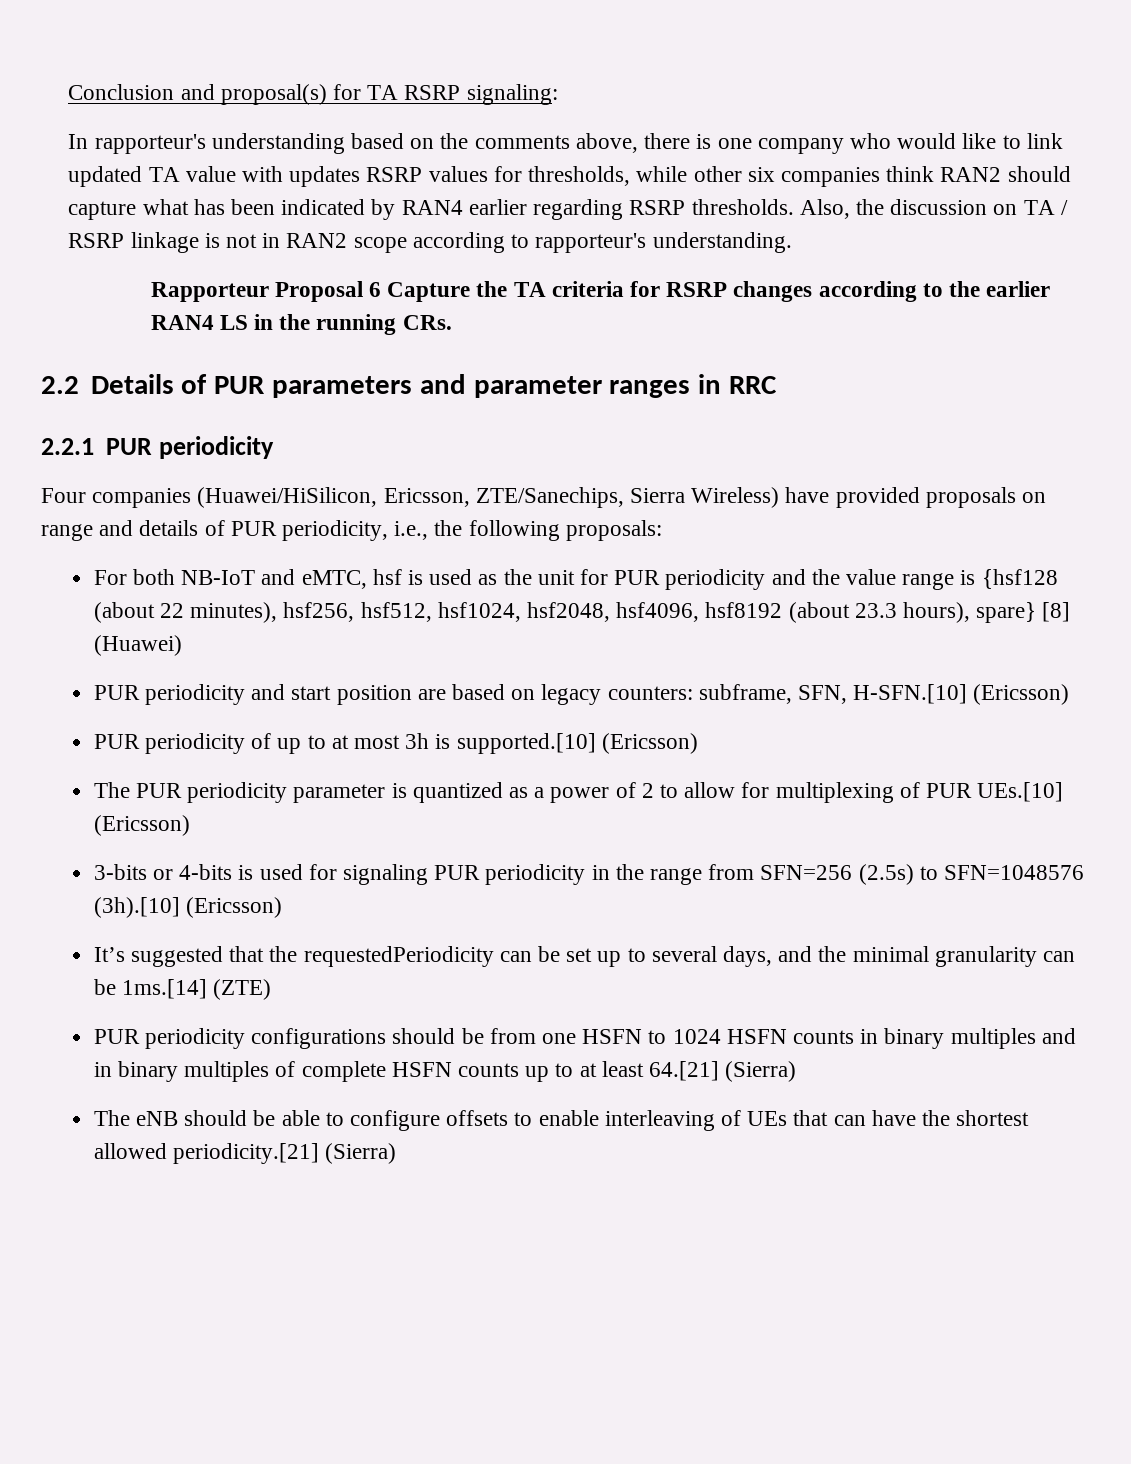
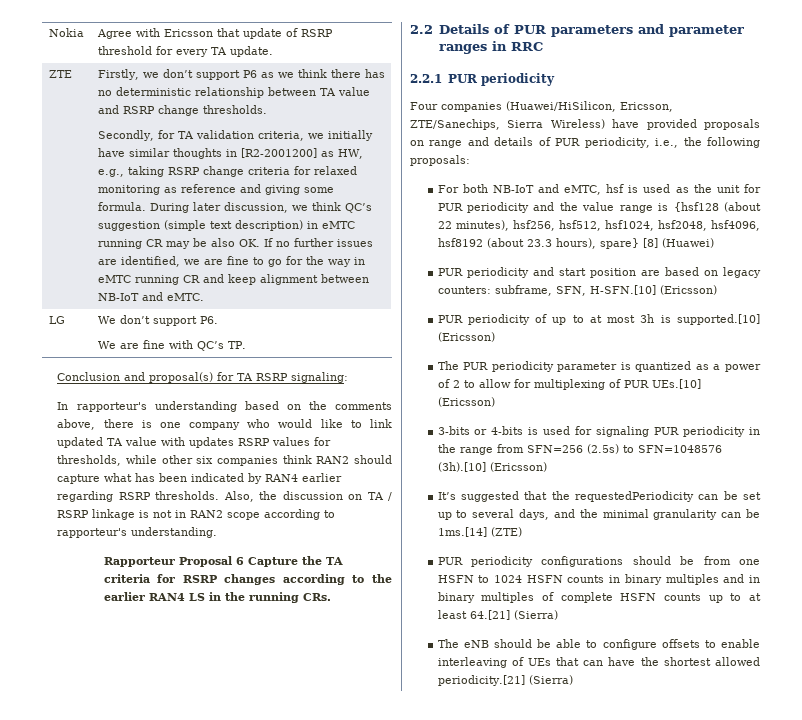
+ Nokia | Agree with Ericsson that update of RSRP threshold for every TA update.
+ ZTE | Firstly, we don’t support P6 as we think there has no deterministic relationship between TA value and RSRP change thresholds.
+ Secondly, for TA validation criteria, we initially have similar thoughts in [R2-2001200] as HW, e.g., taking RSRP change criteria for relaxed monitoring as reference and giving some formula. During later discussion, we think QC’s suggestion (simple text description) in eMTC running CR may be also OK. If no further issues are identified, we are fine to go for the way in eMTC running CR and keep alignment between NB-IoT and eMTC.
+ LG | We don’t support P6.
+ We are fine with QC’s TP.

